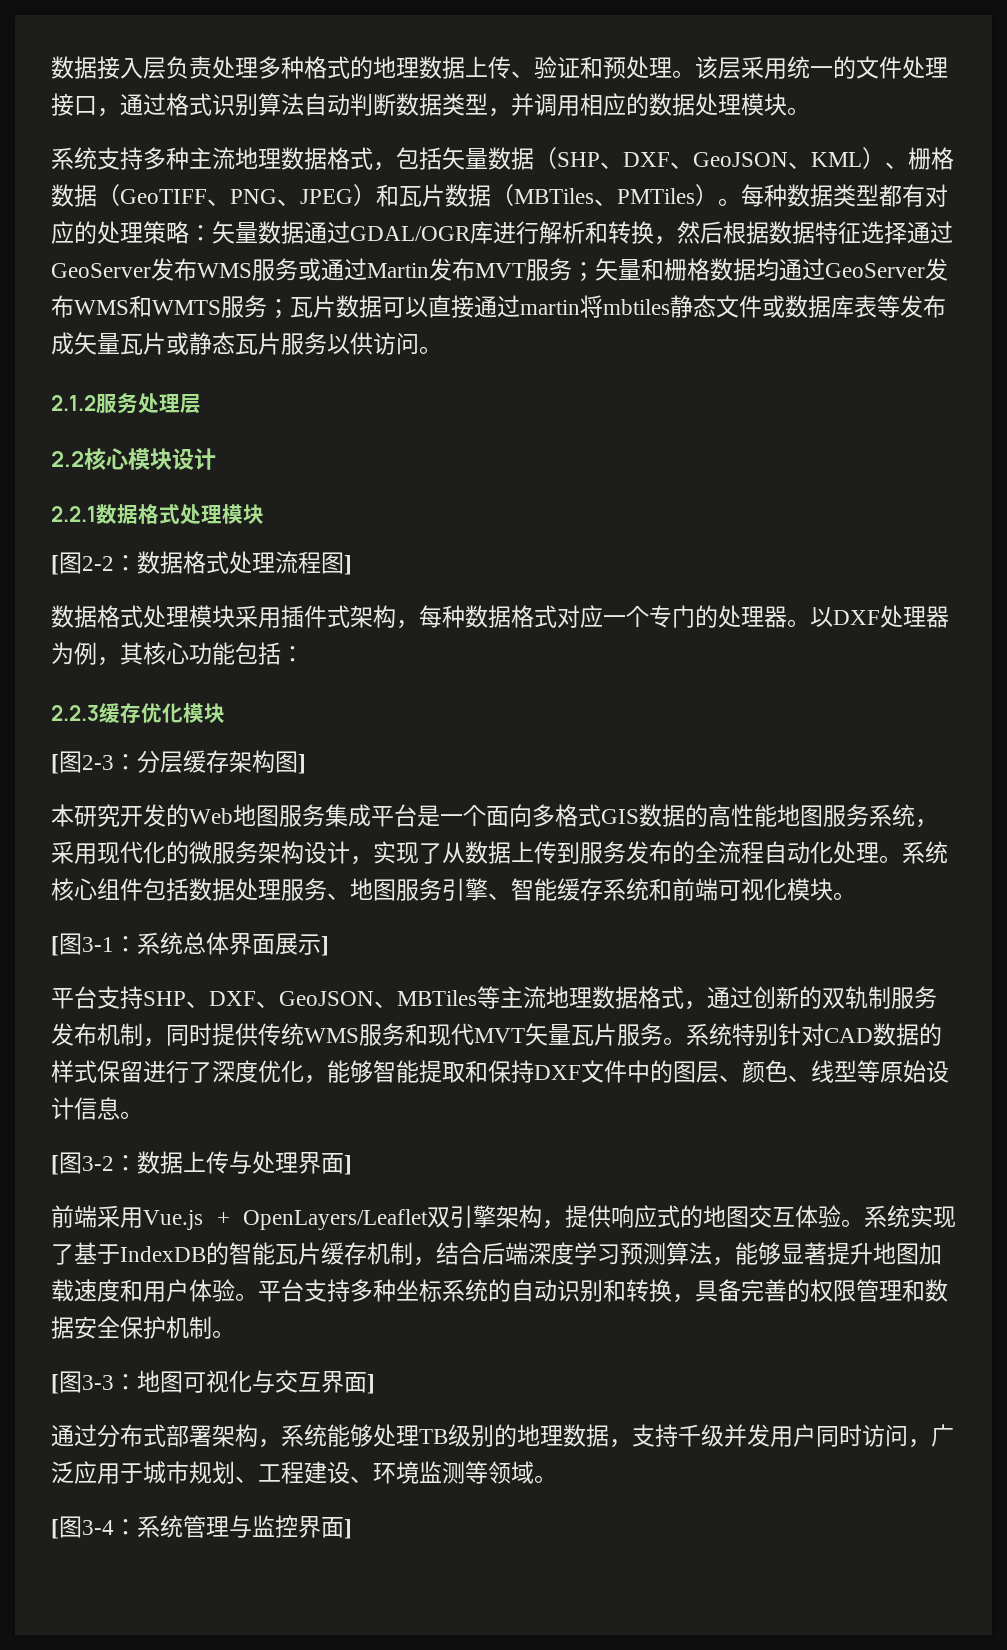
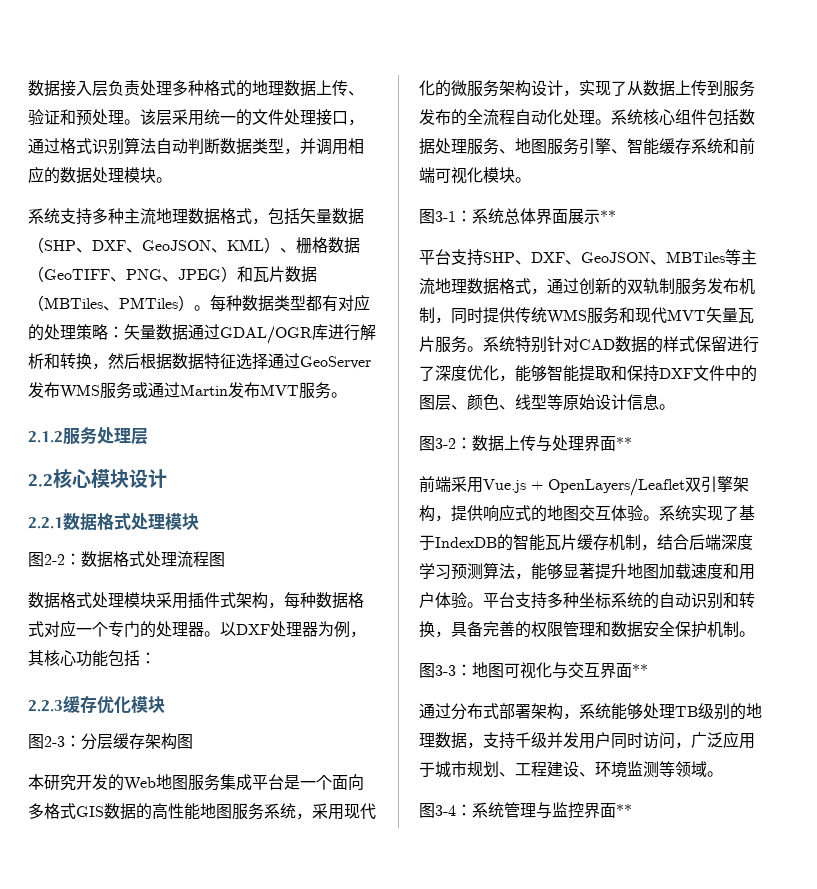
- 每种数据类型都有对应的处理策略：矢量数据通过GDAL/OGR库进行解析和转换，然后根据数据特征选择通过GeoServer发布WMS服务或通过Martin发布MVT服务；矢量和栅格数据均通过GeoServer发布WMS和WMTS服务；瓦片数据可以直接通过martin将mbtiles静态文件或数据库表等发布成矢量瓦片或静态瓦片服务以供访问。
+ 每种数据类型都有对应的处理策略：矢量数据通过GDAL/OGR库进行解析和转换，然后根据数据特征选择通过GeoServer发布WMS服务或通过Martin发布MVT服务。
- [图2-2：数据格式处理流程图]
+ 图2-2：数据格式处理流程图
- [图2-3：分层缓存架构图]
+ 图2-3：分层缓存架构图
- [图3-1：系统总体界面展示]
+ 图3-1：系统总体界面展示**
- [图3-2：数据上传与处理界面]
+ 图3-2：数据上传与处理界面**
- [图3-3：地图可视化与交互界面]
+ 图3-3：地图可视化与交互界面**
- [图3-4：系统管理与监控界面]
+ 图3-4：系统管理与监控界面**

